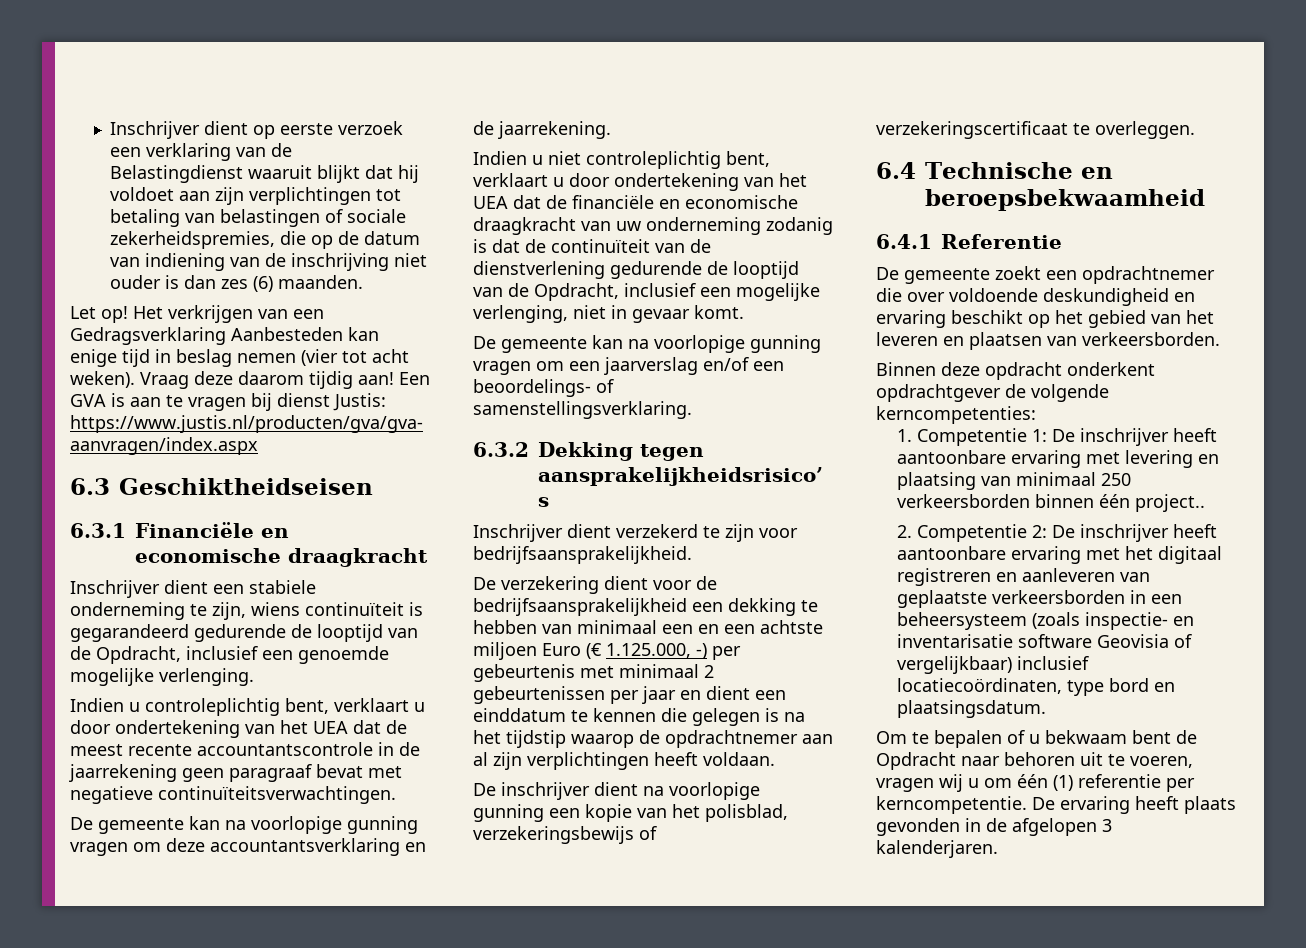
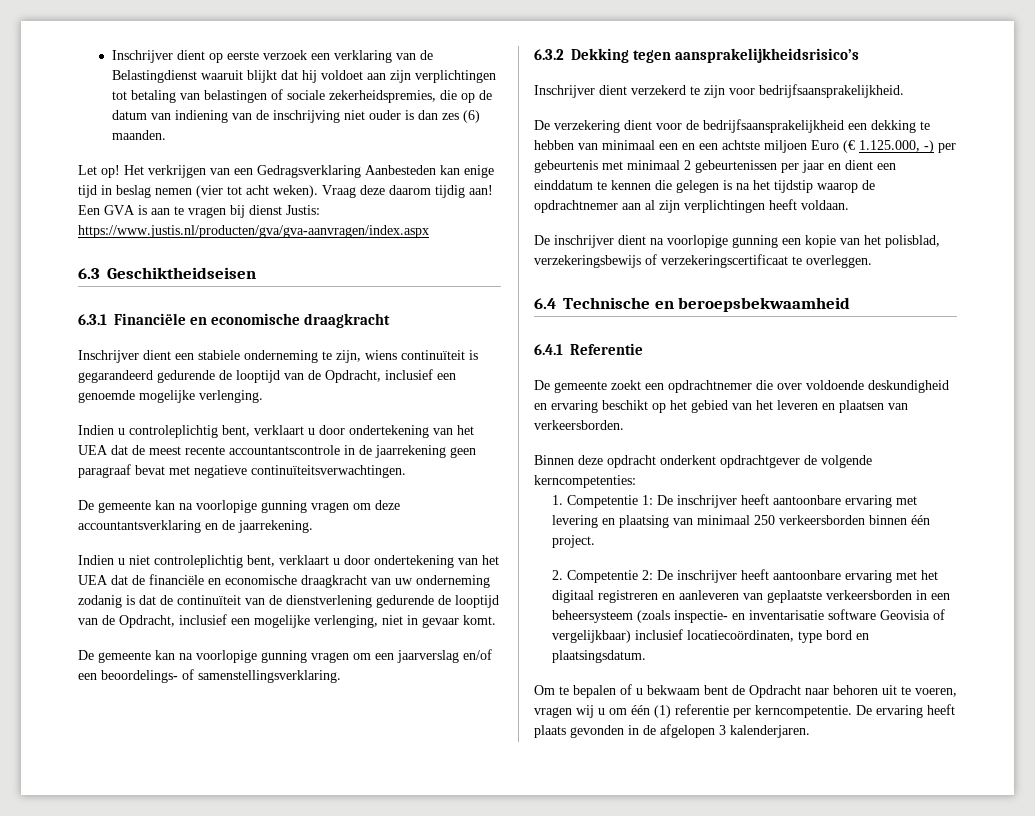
- 1. Competentie 1: De inschrijver heeft aantoonbare ervaring met levering en plaatsing van minimaal 250 verkeersborden binnen één project..
+ 1. Competentie 1: De inschrijver heeft aantoonbare ervaring met levering en plaatsing van minimaal 250 verkeersborden binnen één project.

